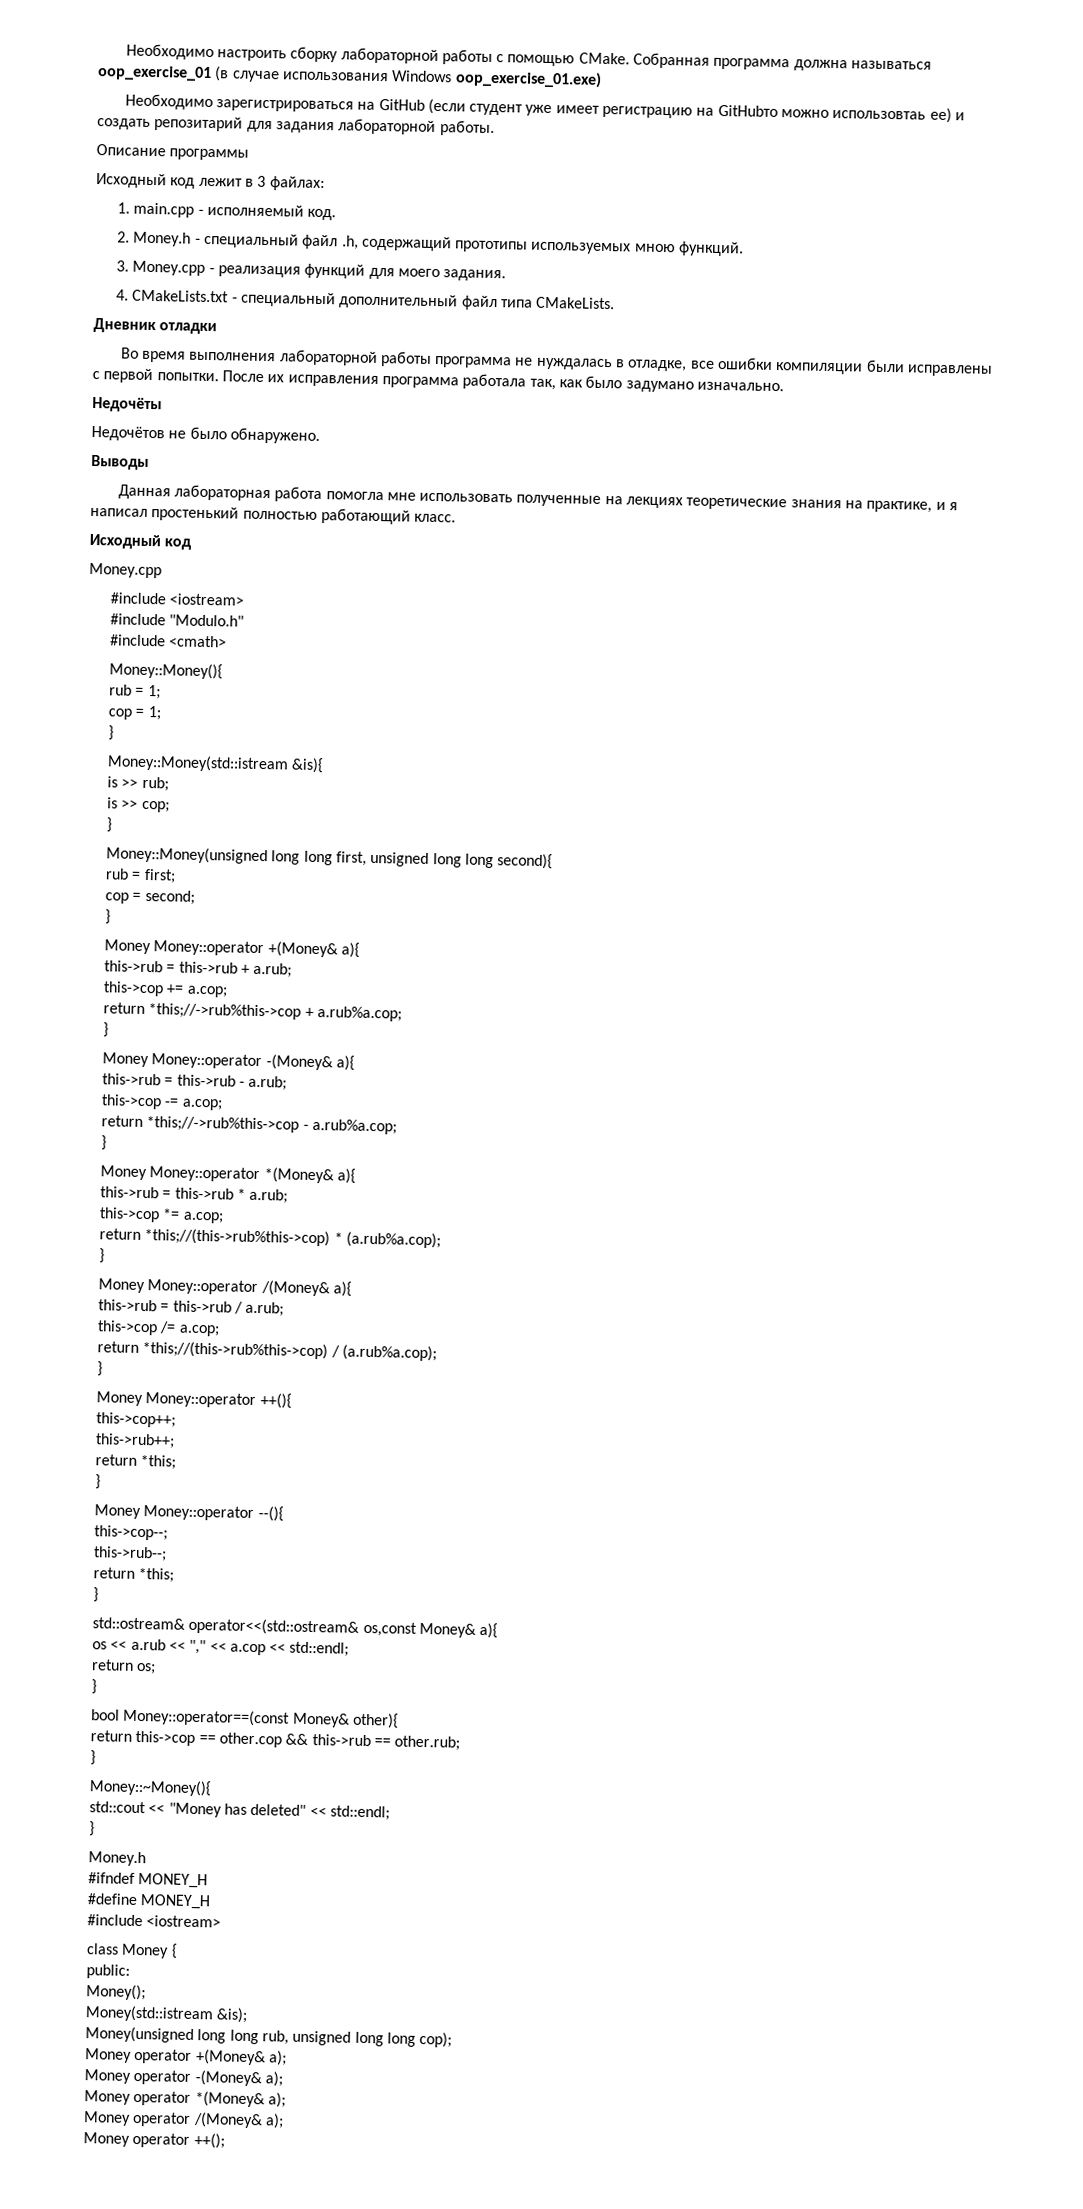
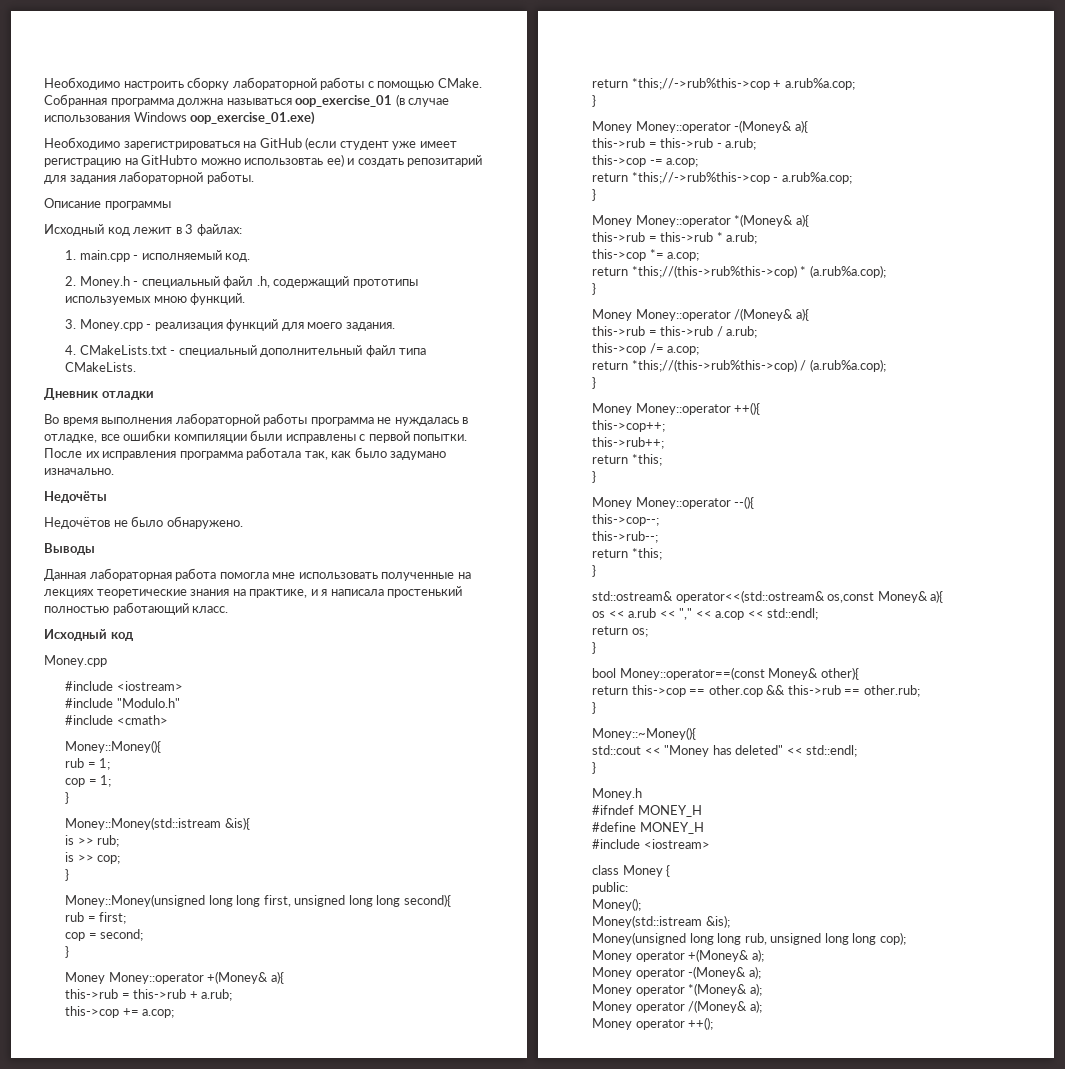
- Данная лабораторная работа помогла мне использовать полученные на лекциях теоретические знания на практике, и я написал простенький полностью работающий класс.
+ Данная лабораторная работа помогла мне использовать полученные на лекциях теоретические знания на практике, и я написала простенький полностью работающий класс.

